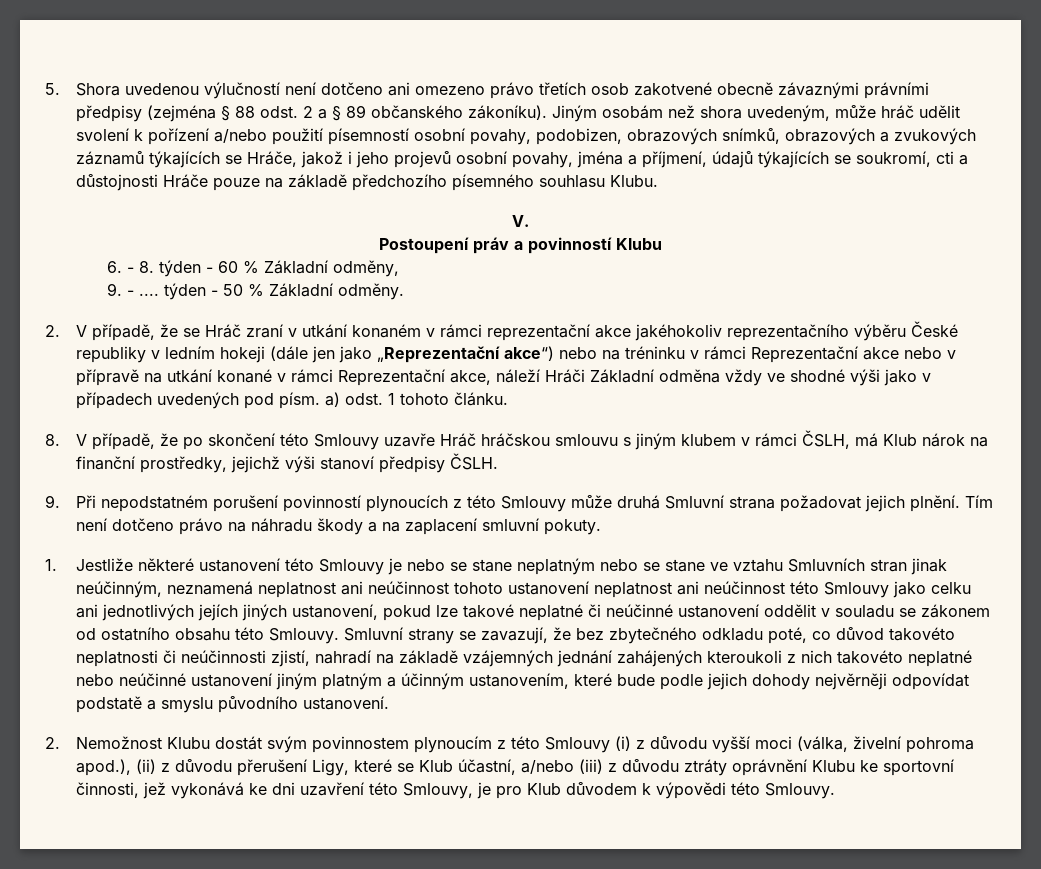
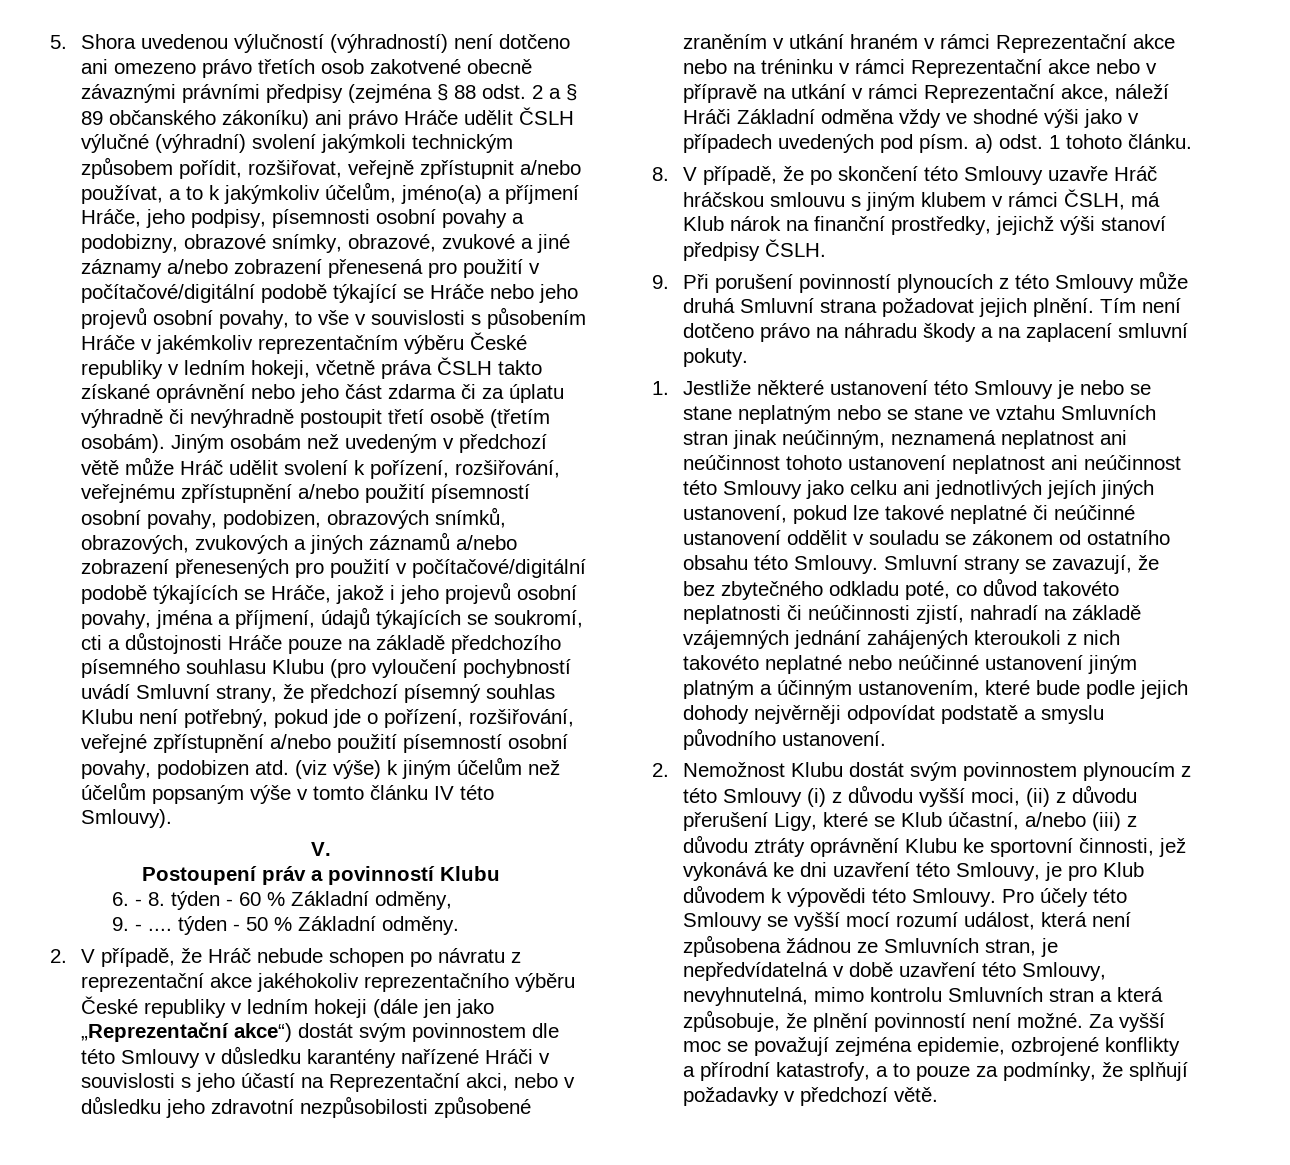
- 5. Shora uvedenou výlučností není dotčeno ani omezeno právo třetích osob zakotvené obecně závaznými právními předpisy (zejména § 88 odst. 2 a § 89 občanského zákoníku). Jiným osobám než shora uvedeným, může hráč udělit svolení k pořízení a/nebo použití písemností osobní povahy, podobizen, obrazových snímků, obrazových a zvukových záznamů týkajících se Hráče, jakož i jeho projevů osobní povahy, jména a příjmení, údajů týkajících se soukromí, cti a důstojnosti Hráče pouze na základě předchozího písemného souhlasu Klubu.
+ 5. Shora uvedenou výlučností (výhradností) není dotčeno ani omezeno právo třetích osob zakotvené obecně závaznými právními předpisy (zejména § 88 odst. 2 a § 89 občanského zákoníku) ani právo Hráče udělit ČSLH výlučné (výhradní) svolení jakýmkoli technickým způsobem pořídit, rozšiřovat, veřejně zpřístupnit a/nebo používat, a to k jakýmkoliv účelům, jméno(a) a příjmení Hráče, jeho podpisy, písemnosti osobní povahy a podobizny, obrazové snímky, obrazové, zvukové a jiné záznamy a/nebo zobrazení přenesená pro použití v počítačové/digitální podobě týkající se Hráče nebo jeho projevů osobní povahy, to vše v souvislosti s působením Hráče v jakémkoliv reprezentačním výběru České republiky v ledním hokeji, včetně práva ČSLH takto získané oprávnění nebo jeho část zdarma či za úplatu výhradně či nevýhradně postoupit třetí osobě (třetím osobám). Jiným osobám než uvedeným v předchozí větě může Hráč udělit svolení k pořízení, rozšiřování, veřejnému zpřístupnění a/nebo použití písemností osobní povahy, podobizen, obrazových snímků, obrazových, zvukových a jiných záznamů a/nebo zobrazení přenesených pro použití v počítačové/digitální podobě týkajících se Hráče, jakož i jeho projevů osobní povahy, jména a příjmení, údajů týkajících se soukromí, cti a důstojnosti Hráče pouze na základě předchozího písemného souhlasu Klubu (pro vyloučení pochybností uvádí Smluvní strany, že předchozí písemný souhlas Klubu není potřebný, pokud jde o pořízení, rozšiřování, veřejné zpřístupnění a/nebo použití písemností osobní povahy, podobizen atd. (viz výše) k jiným účelům než účelům popsaným výše v tomto článku IV této Smlouvy).
- 2. V případě, že se Hráč zraní v utkání konaném v rámci reprezentační akce jakéhokoliv reprezentačního výběru České republiky v ledním hokeji (dále jen jako „Reprezentační akce“) nebo na tréninku v rámci Reprezentační akce nebo v přípravě na utkání konané v rámci Reprezentační akce, náleží Hráči Základní odměna vždy ve shodné výši jako v případech uvedených pod písm. a) odst. 1 tohoto článku.
+ 2. V případě, že Hráč nebude schopen po návratu z reprezentační akce jakéhokoliv reprezentačního výběru České republiky v ledním hokeji (dále jen jako „Reprezentační akce“) dostát svým povinnostem dle této Smlouvy v důsledku karantény nařízené Hráči v souvislosti s jeho účastí na Reprezentační akci, nebo v důsledku jeho zdravotní nezpůsobilosti způsobené zraněním v utkání hraném v rámci Reprezentační akce nebo na tréninku v rámci Reprezentační akce nebo v přípravě na utkání v rámci Reprezentační akce, náleží Hráči Základní odměna vždy ve shodné výši jako v případech uvedených pod písm. a) odst. 1 tohoto článku.
- 9. Při nepodstatném porušení povinností plynoucích z této Smlouvy může druhá Smluvní strana požadovat jejich plnění.
+ 9. Při porušení povinností plynoucích z této Smlouvy může druhá Smluvní strana požadovat jejich plnění.
- 2. Nemožnost Klubu dostát svým povinnostem plynoucím z této Smlouvy (i) z důvodu vyšší moci (válka, živelní pohroma apod.), (ii) z důvodu přerušení Ligy, které se Klub účastní, a/nebo (iii) z důvodu ztráty oprávnění Klubu ke sportovní činnosti, jež vykonává ke dni uzavření této Smlouvy, je pro Klub důvodem k výpovědi této Smlouvy.
+ 2. Nemožnost Klubu dostát svým povinnostem plynoucím z této Smlouvy (i) z důvodu vyšší moci, (ii) z důvodu přerušení Ligy, které se Klub účastní, a/nebo (iii) z důvodu ztráty oprávnění Klubu ke sportovní činnosti, jež vykonává ke dni uzavření této Smlouvy, je pro Klub důvodem k výpovědi této Smlouvy.
+ Pro účely této Smlouvy se vyšší mocí rozumí událost, která není způsobena žádnou ze Smluvních stran, je nepředvídatelná v době uzavření této Smlouvy, nevyhnutelná, mimo kontrolu Smluvních stran a která způsobuje, že plnění povinností není možné. Za vyšší moc se považují zejména epidemie, ozbrojené konflikty a přírodní katastrofy, a to pouze za podmínky, že splňují požadavky v předchozí větě.

